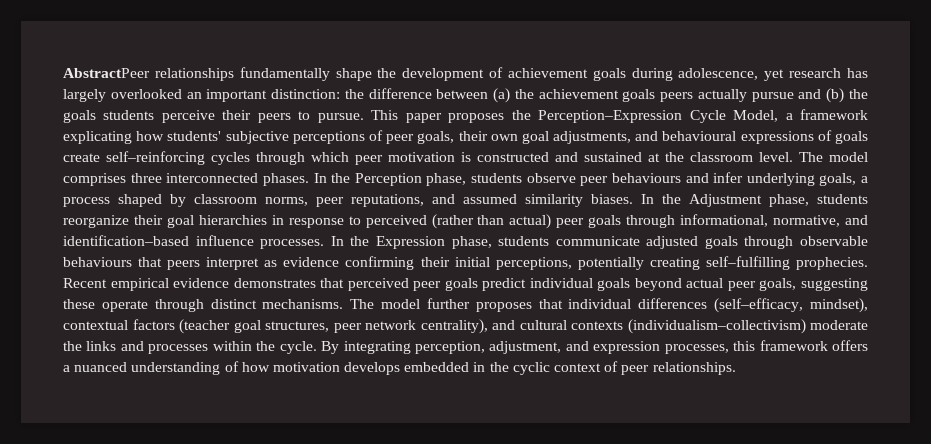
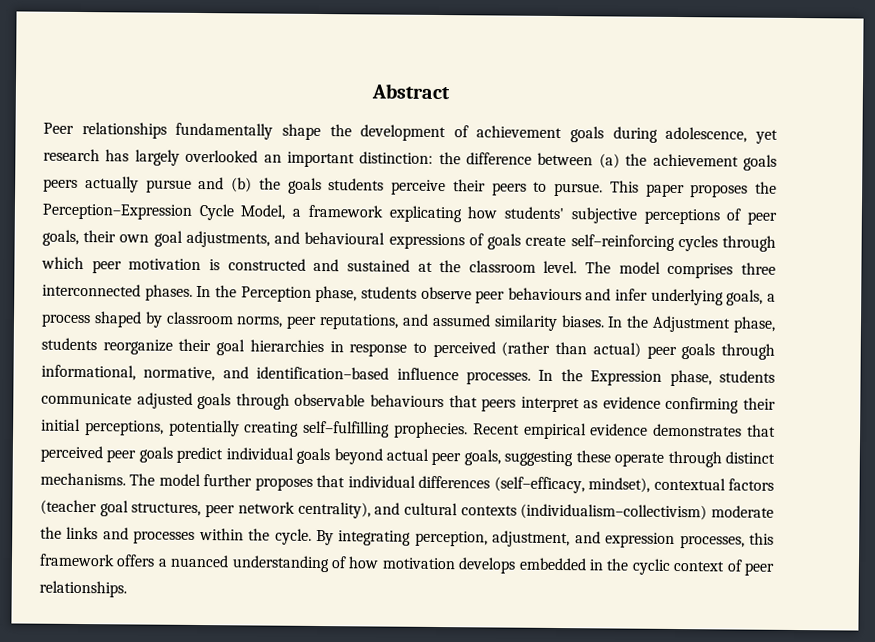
- AbstractPeer relationships fundamentally shape the development of achievement goals during adolescence, yet research has largely overlooked an important distinction: the difference between (a) the achievement goals peers actually pursue and (b) the goals students perceive their peers to pursue.
+ Abstract
+ Peer relationships fundamentally shape the development of achievement goals during adolescence, yet research has largely overlooked an important distinction: the difference between (a) the achievement goals peers actually pursue and (b) the goals students perceive their peers to pursue.

